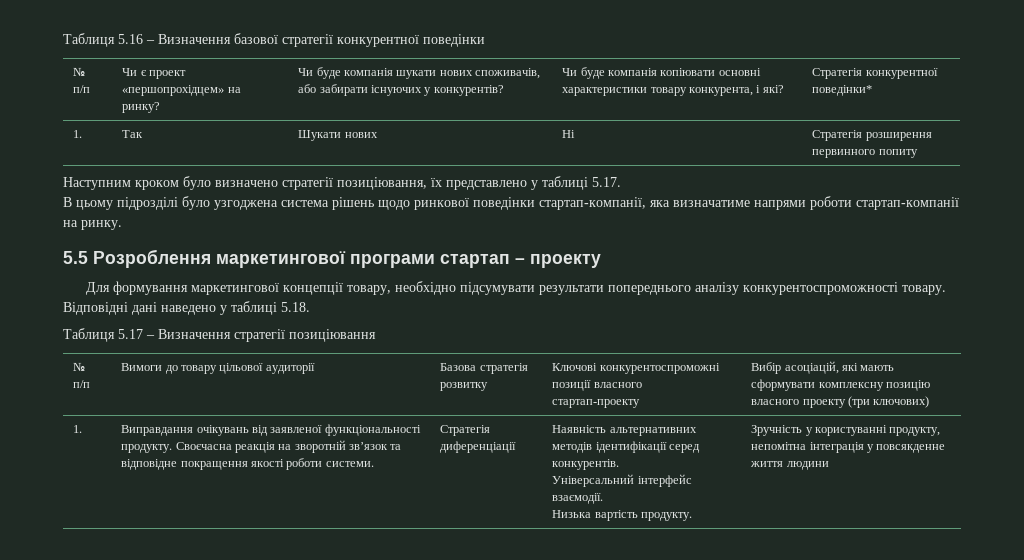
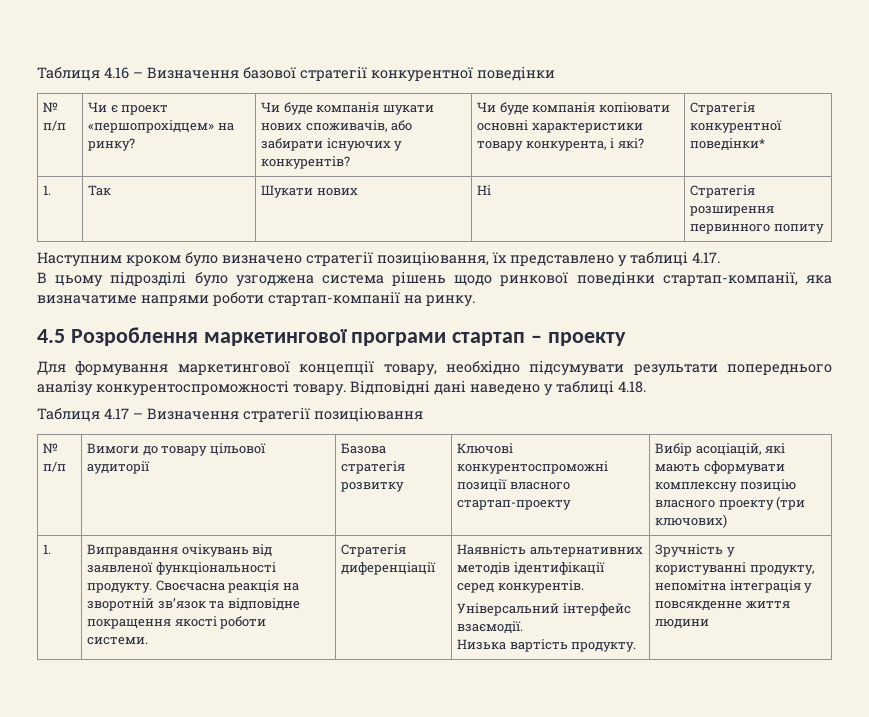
- Таблиця 5.16 – Визначення базової стратегії конкурентної поведінки
+ Таблиця 4.16 – Визначення базової стратегії конкурентної поведінки
- Наступним кроком було визначено стратегії позиціювання, їх представлено у таблиці 5.17.
+ Наступним кроком було визначено стратегії позиціювання, їх представлено у таблиці 4.17.
- 5.5 Розроблення маркетингової програми стартап – проекту
+ 4.5 Розроблення маркетингової програми стартап – проекту
- Відповідні дані наведено у таблиці 5.18.
- Таблиця 5.17 – Визначення стратегії позиціювання
+ Відповідні дані наведено у таблиці 4.18.
+ Таблиця 4.17 – Визначення стратегії позиціювання

